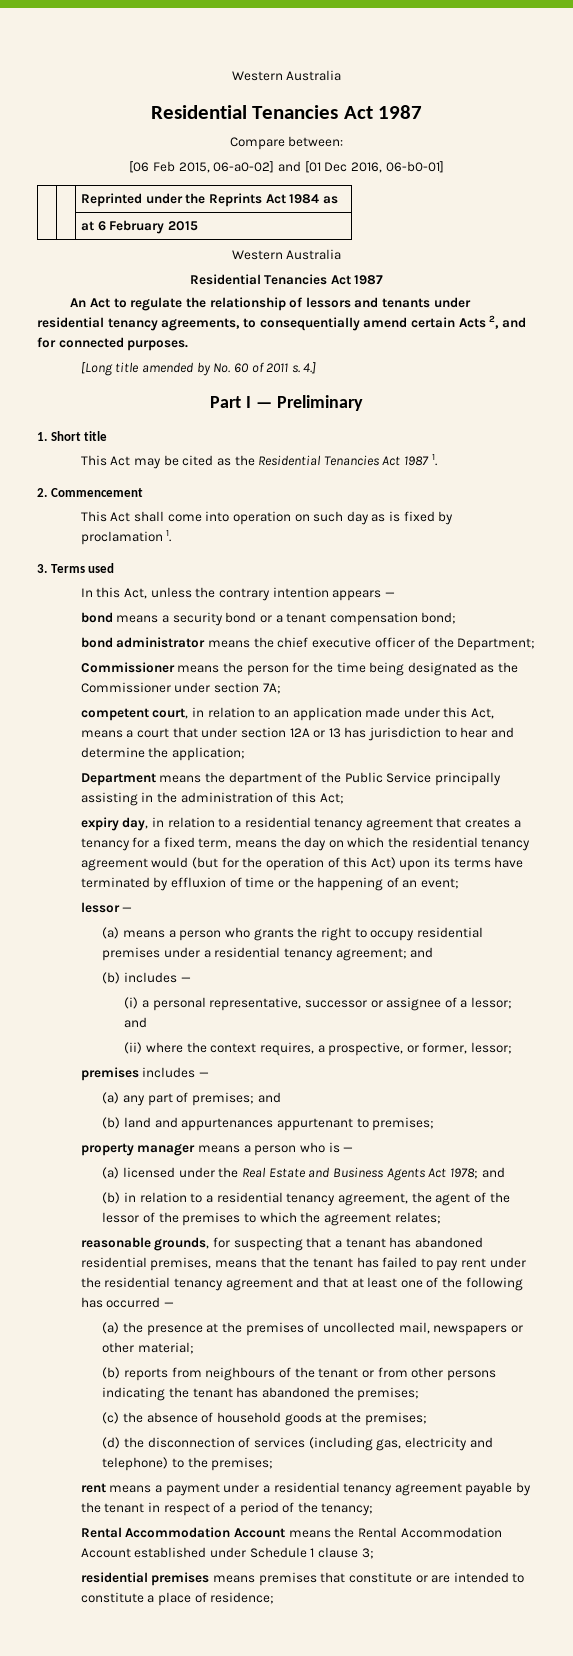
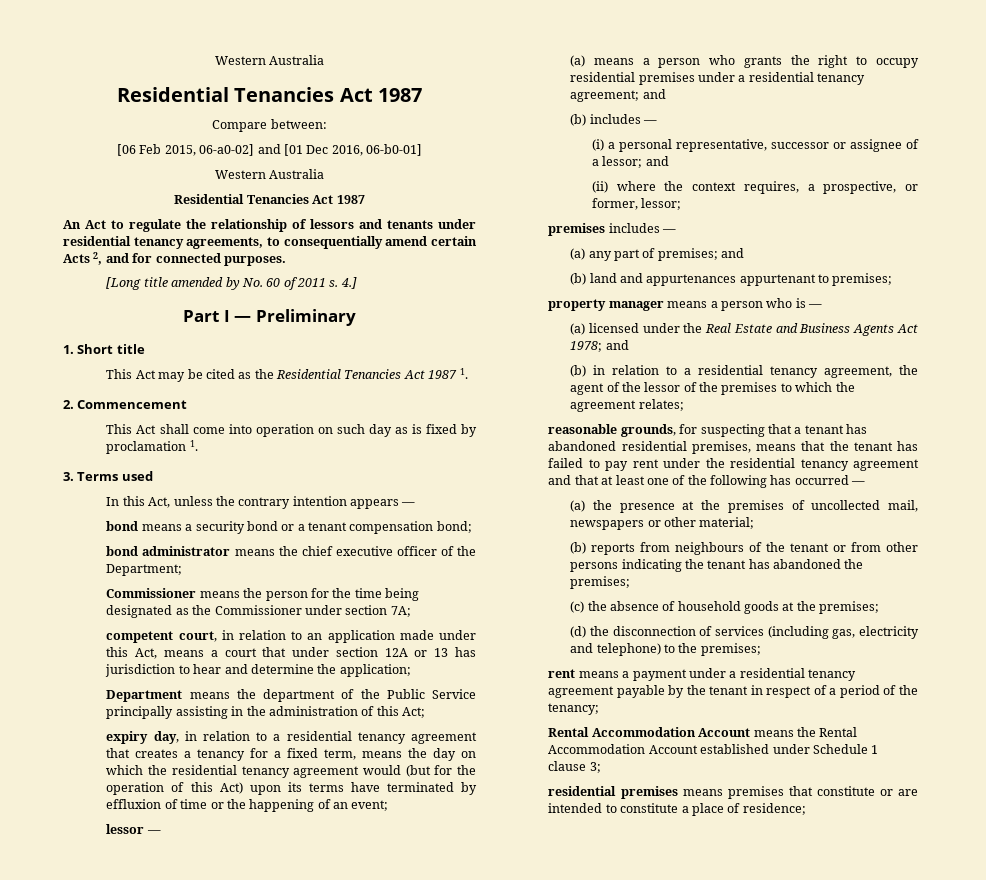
- | | Reprinted under the Reprints Act 1984 as
- | | at 6 February 2015

